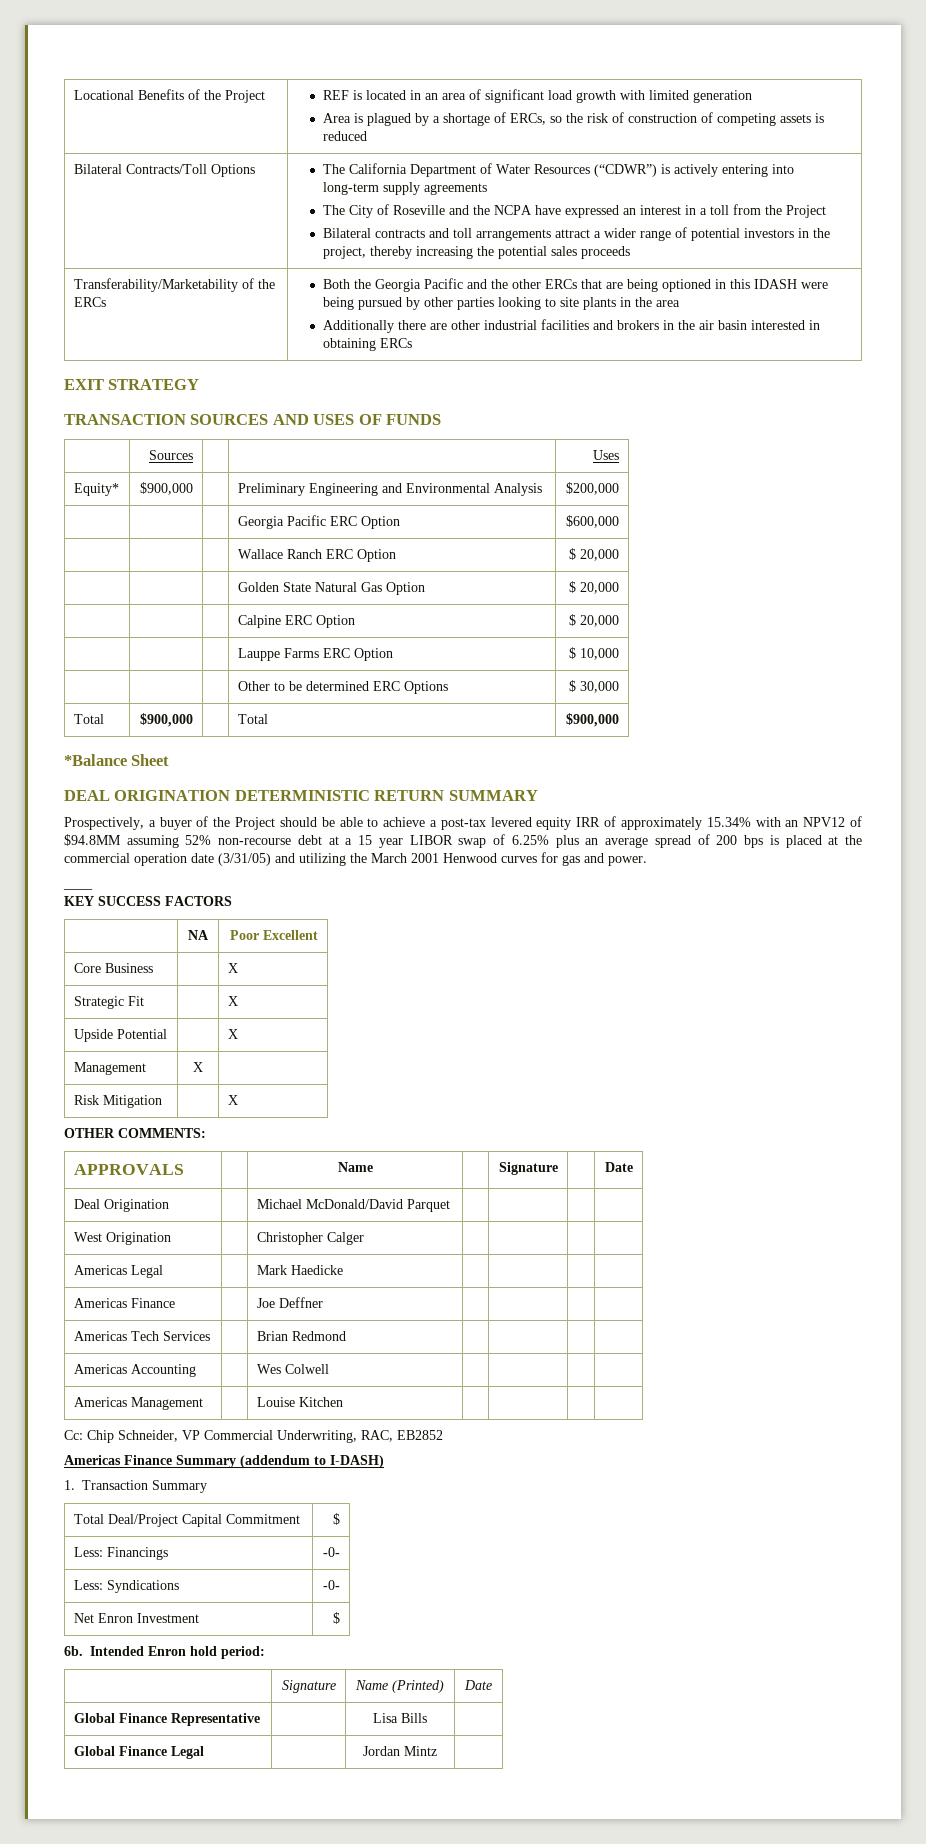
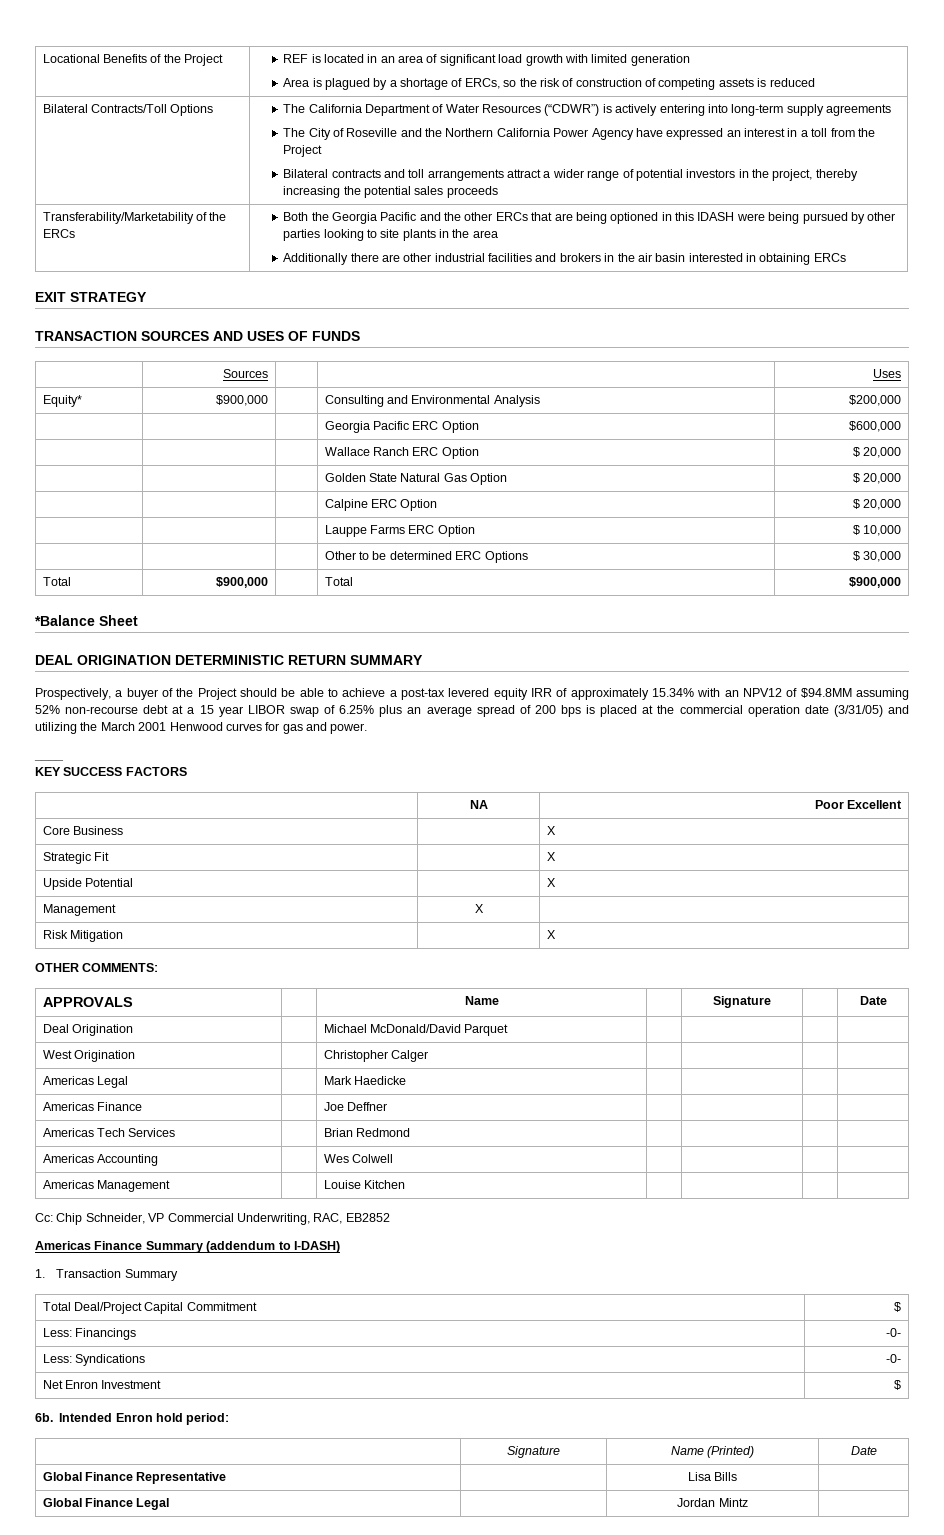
- The City of Roseville and the NCPA have expressed an interest in a toll from the Project
+ The City of Roseville and the Northern California Power Agency have expressed an interest in a toll from the Project
- Equity* | $900,000 | | Preliminary Engineering and Environmental Analysis | $200,000
+ Equity* | $900,000 | | Consulting and Environmental Analysis | $200,000

